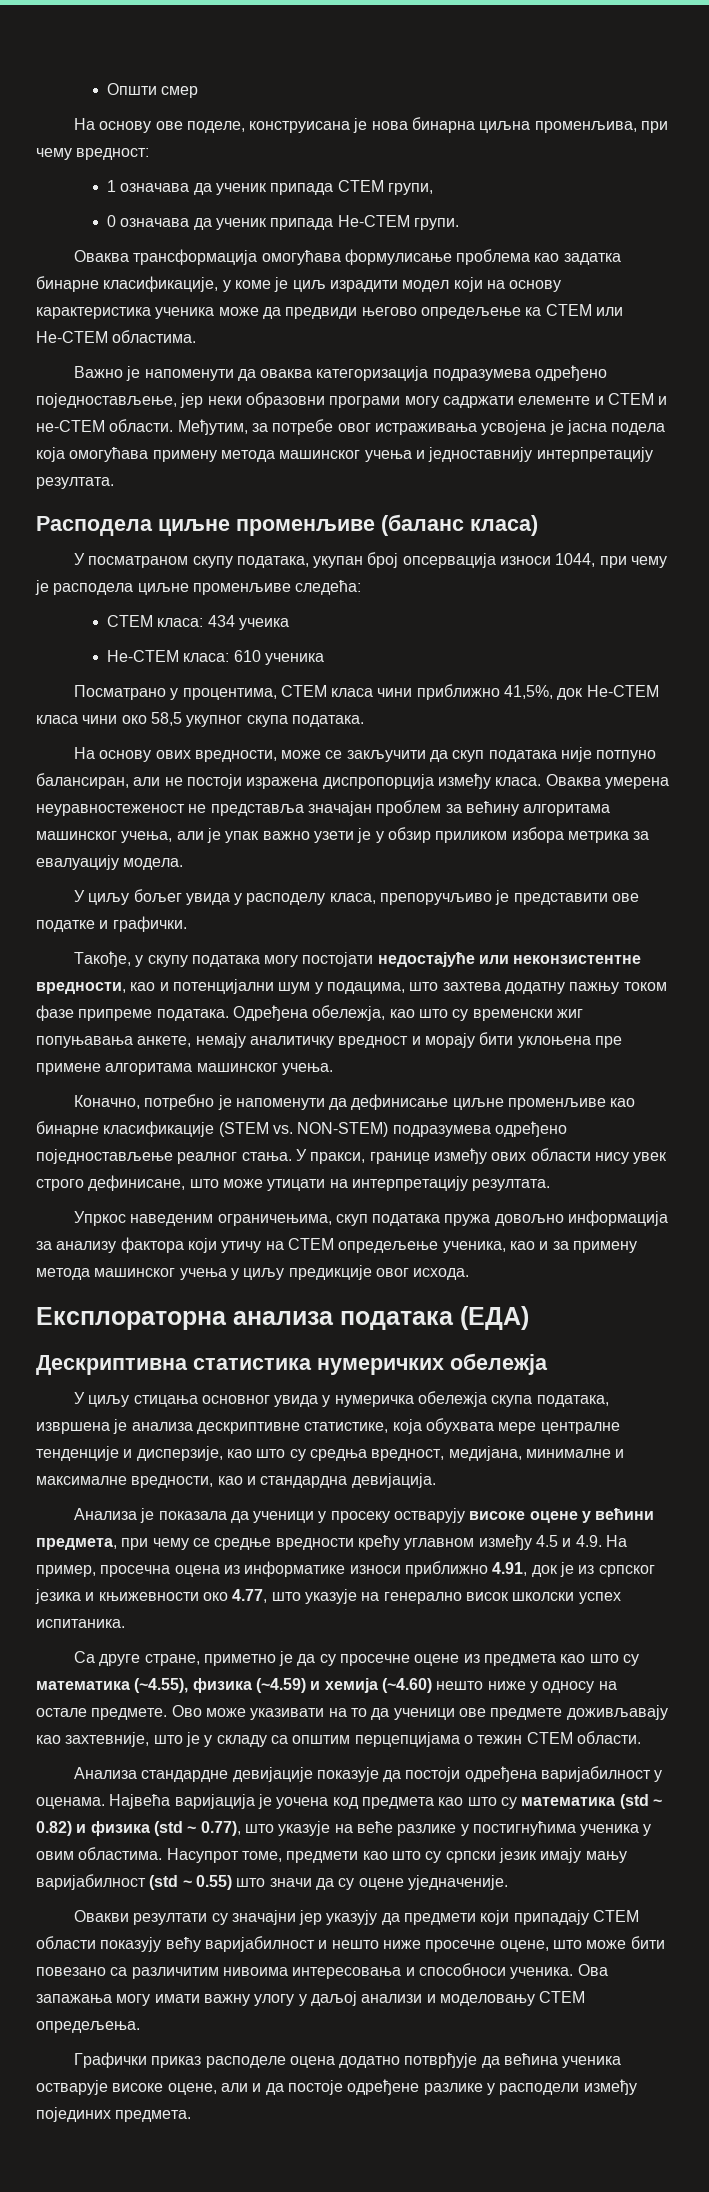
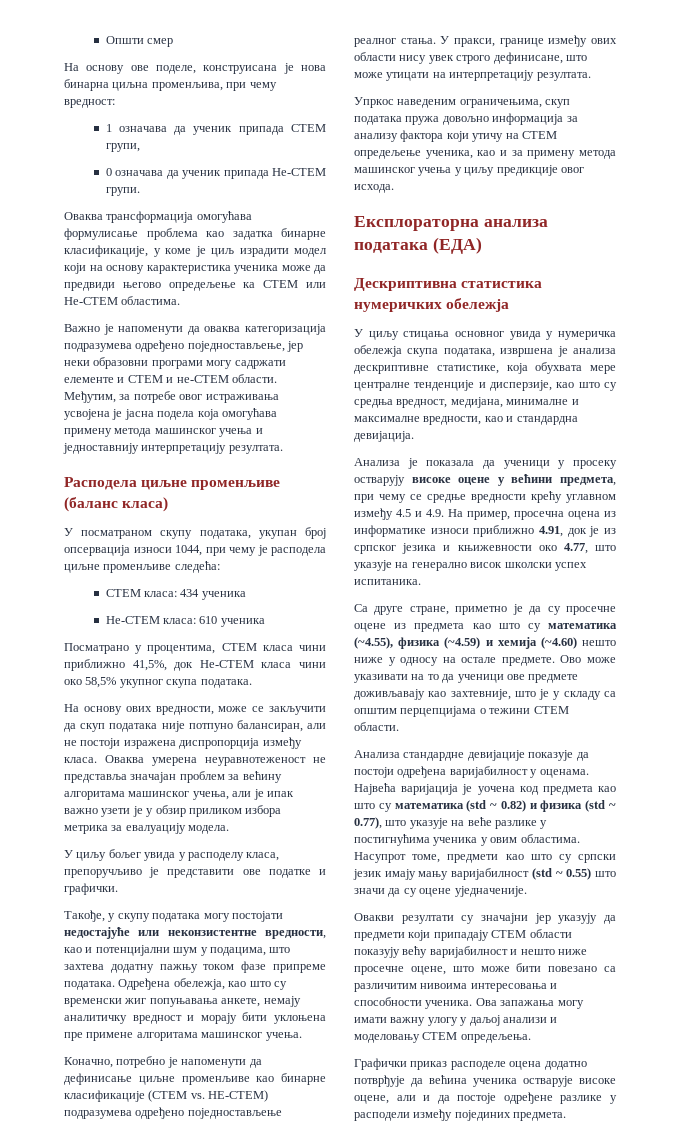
- СТЕМ класа: 434 учеика
+ СТЕМ класа: 434 ученика
- Посматрано у процентима, СТЕМ класа чини приближно 41,5%, док Не-СТЕМ класа чини око 58,5 укупног скупа података.
+ Посматрано у процентима, СТЕМ класа чини приближно 41,5%, док Не-СТЕМ класа чини око 58,5% укупног скупа података.
- Оваква умерена неуравностеженост не представља значајан проблем за већину алгоритама машинског учења, али је упак важно узети је у обзир приликом избора метрика за евалуацију модела.
+ Оваква умерена неуравнотеженост не представља значајан проблем за већину алгоритама машинског учења, али је ипак важно узети је у обзир приликом избора метрика за евалуацију модела.
- Коначно, потребно је напоменути да дефинисање циљне променљиве као бинарне класификације (STEM vs. NON-STEM) подразумева одређено поједностављење реалног стања.
+ Коначно, потребно је напоменути да дефинисање циљне променљиве као бинарне класификације (СТЕМ vs. НЕ-СТЕМ) подразумева одређено поједностављење реалног стања.
- Ово може указивати на то да ученици ове предмете доживљавају као захтевније, што је у складу са општим перцепцијама о тежин СТЕМ области.
+ Ово може указивати на то да ученици ове предмете доживљавају као захтевније, што је у складу са општим перцепцијама о тежини СТЕМ области.
- Овакви резултати су значајни јер указују да предмети који припадају СТЕМ области показују већу варијабилност и нешто ниже просечне оцене, што може бити повезано са различитим нивоима интересовања и способноси ученика.
+ Овакви резултати су значајни јер указују да предмети који припадају СТЕМ области показују већу варијабилност и нешто ниже просечне оцене, што може бити повезано са различитим нивоима интересовања и способности ученика.

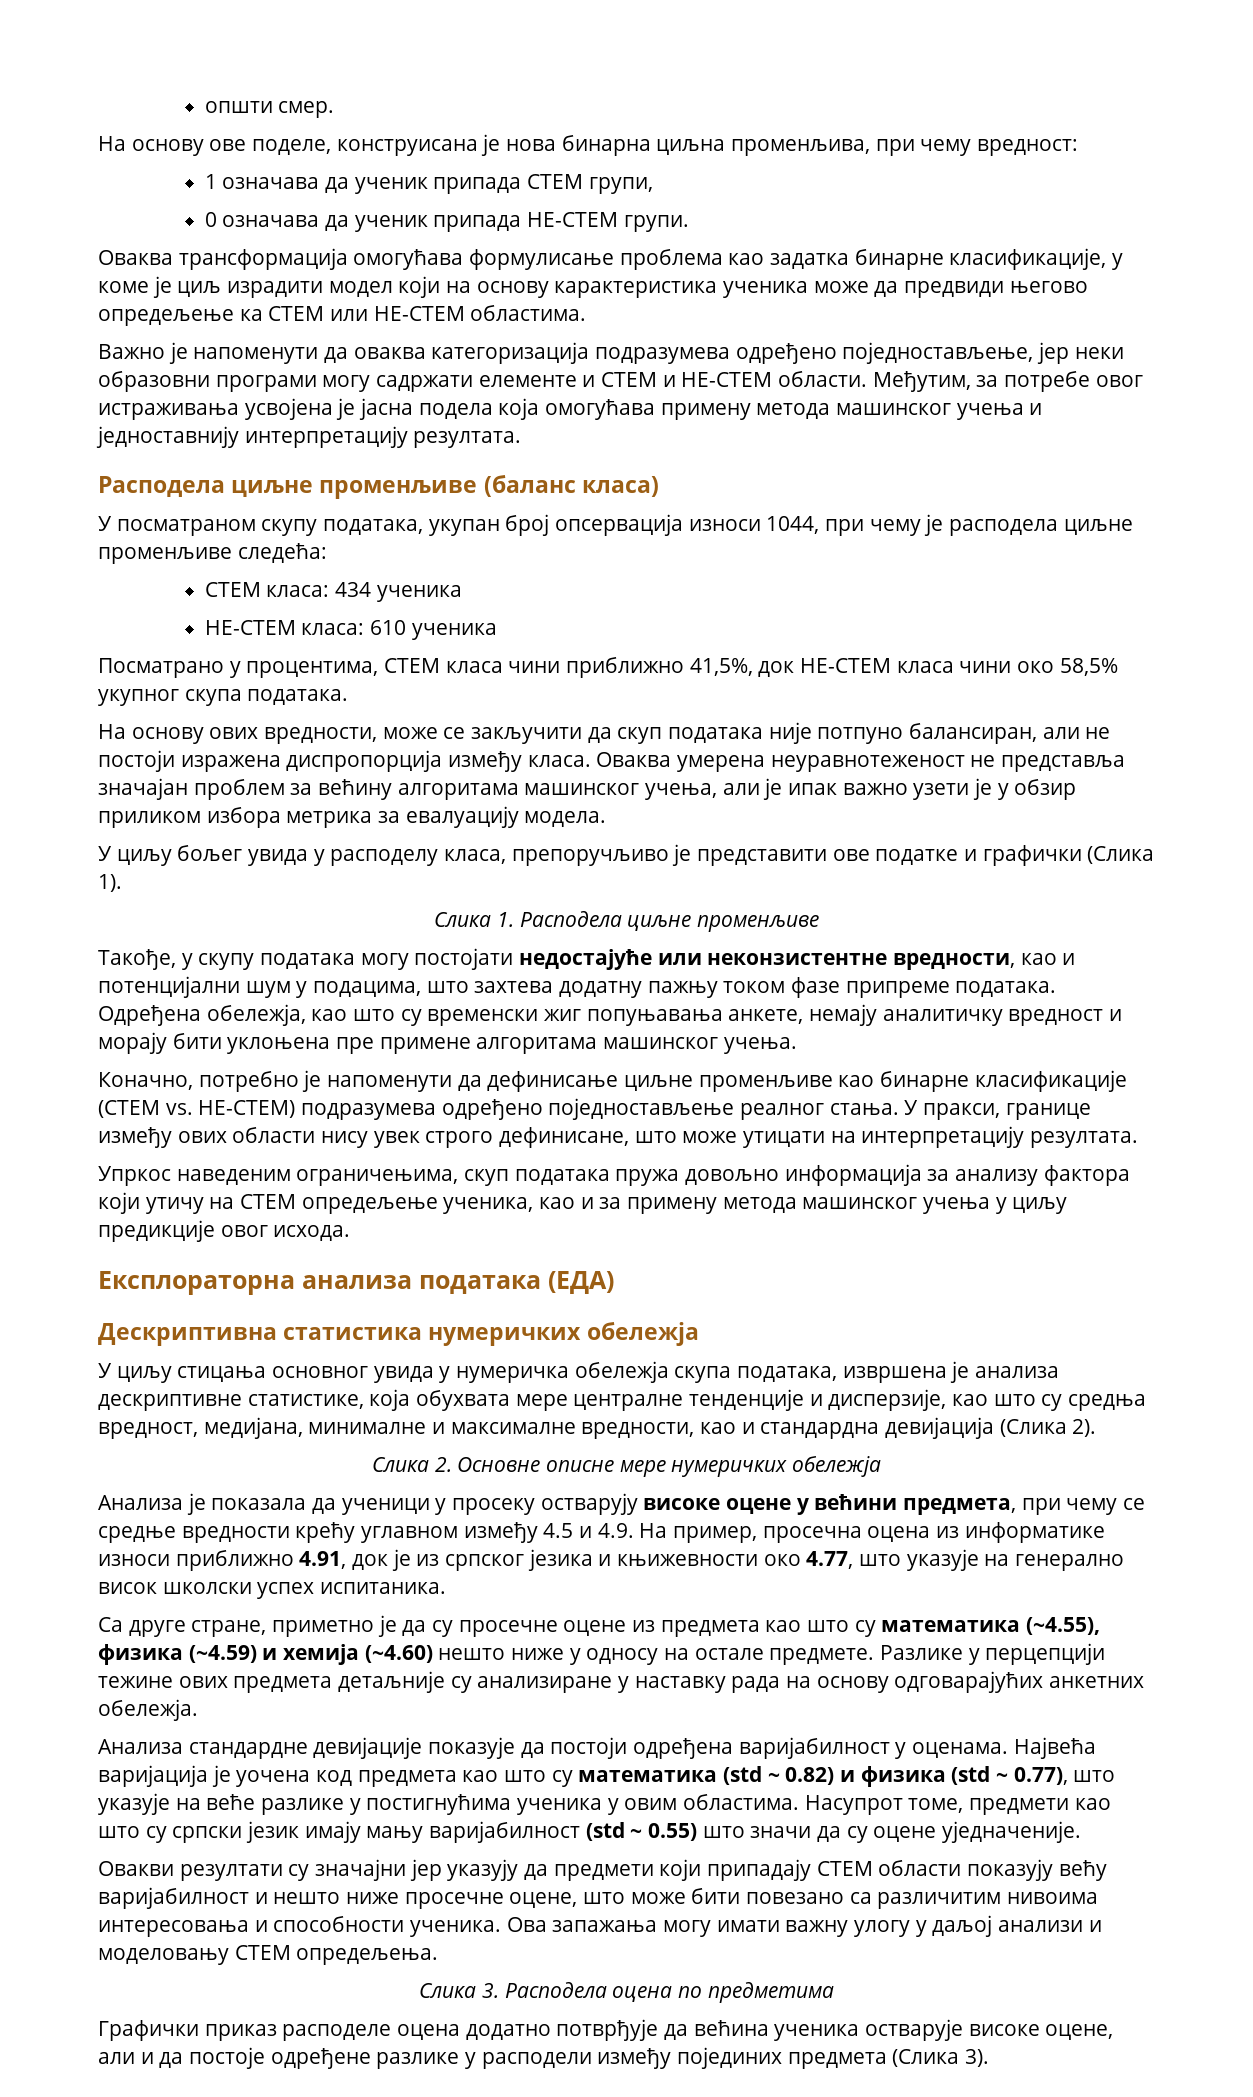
- Општи смер
+ општи смер.
- 0 означава да ученик припада Не-СТЕМ групи.
+ 0 означава да ученик припада НЕ-СТЕМ групи.
- Оваква трансформација омогућава формулисање проблема као задатка бинарне класификације, у коме је циљ израдити модел који на основу карактеристика ученика може да предвиди његово опредељење ка СТЕМ или Не-СТЕМ областима.
+ Оваква трансформација омогућава формулисање проблема као задатка бинарне класификације, у коме је циљ израдити модел који на основу карактеристика ученика може да предвиди његово опредељење ка СТЕМ или НЕ-СТЕМ областима.
- Важно је напоменути да оваква категоризација подразумева одређено поједностављење, јер неки образовни програми могу садржати елементе и СТЕМ и не-СТЕМ области.
+ Важно је напоменути да оваква категоризација подразумева одређено поједностављење, јер неки образовни програми могу садржати елементе и СТЕМ и НЕ-СТЕМ области.
- Не-СТЕМ класа: 610 ученика
+ НЕ-СТЕМ класа: 610 ученика
- Посматрано у процентима, СТЕМ класа чини приближно 41,5%, док Не-СТЕМ класа чини око 58,5% укупног скупа података.
+ Посматрано у процентима, СТЕМ класа чини приближно 41,5%, док НЕ-СТЕМ класа чини око 58,5% укупног скупа података.
- У циљу бољег увида у расподелу класа, препоручљиво је представити ове податке и графички.
+ У циљу бољег увида у расподелу класа, препоручљиво је представити ове податке и графички (Слика 1).
+ Слика 1. Расподела циљне променљиве
- У циљу стицања основног увида у нумеричка обележја скупа података, извршена је анализа дескриптивне статистике, која обухвата мере централне тенденције и дисперзије, као што су средња вредност, медијана, минималне и максималне вредности, као и стандардна девијација.
+ У циљу стицања основног увида у нумеричка обележја скупа података, извршена је анализа дескриптивне статистике, која обухвата мере централне тенденције и дисперзије, као што су средња вредност, медијана, минималне и максималне вредности, као и стандардна девијација (Слика 2).
+ Слика 2. Основне описне мере нумеричких обележја
- Ово може указивати на то да ученици ове предмете доживљавају као захтевније, што је у складу са општим перцепцијама о тежини СТЕМ области.
+ Разлике у перцепцији тежине ових предмета детаљније су анализиране у наставку рада на основу одговарајућих анкетних обележја.
+ Слика 3. Расподела оцена по предметима
- Графички приказ расподеле оцена додатно потврђује да већина ученика остварује високе оцене, али и да постоје одређене разлике у расподели између појединих предмета.
+ Графички приказ расподеле оцена додатно потврђује да већина ученика остварује високе оцене, али и да постоје одређене разлике у расподели између појединих предмета (Слика 3).

